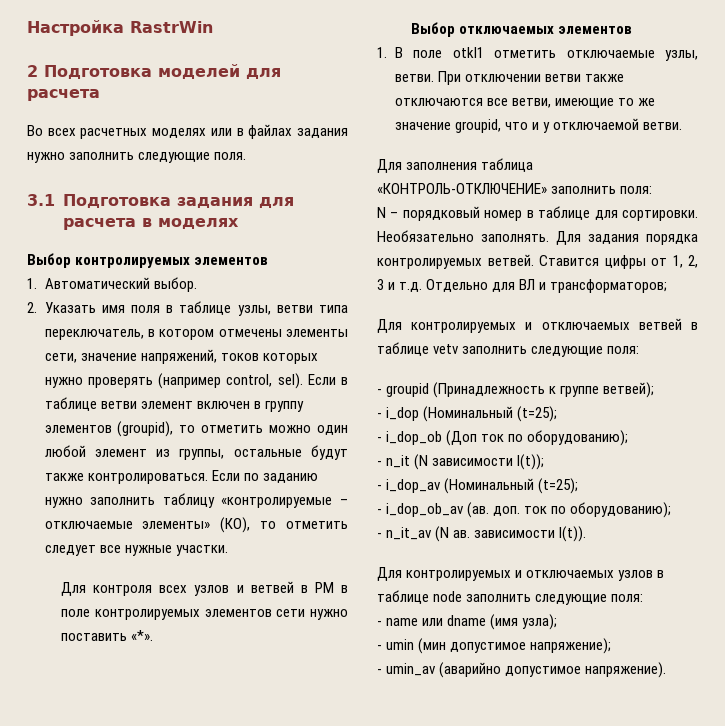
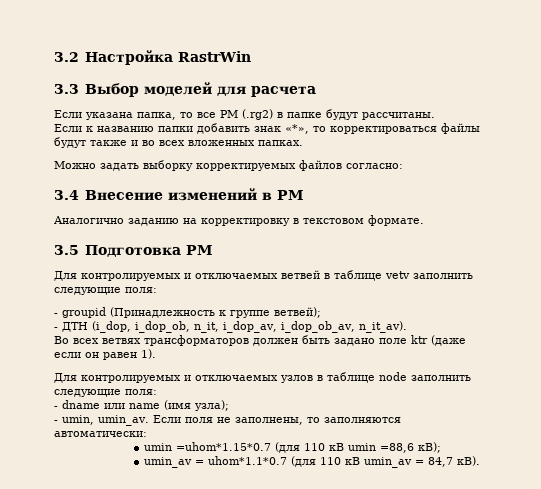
- Настройка RastrWin
+ 3.2 Настройка RastrWin
- 2 Подготовка моделей для расчета
+ 3.3 Выбор моделей для расчета
- Во всех расчетных моделях или в файлах задания нужно заполнить следующие поля.
- 3.1 Подготовка задания для расчета в моделях
- Выбор контролируемых элементов
- 1. Автоматический выбор.
- 2. Указать имя поля в таблице узлы, ветви типа переключатель, в котором отмечены элементы сети, значение напряжений, токов которых нужно проверять (например control, sel). Если в таблице ветви элемент включен в группу элементов (groupid), то отметить можно один любой элемент из группы, остальные будут также контролироваться. Если по заданию нужно заполнить таблицу «контролируемые – отключаемые элементы» (КО), то отметить следует все нужные участки.
- Для контроля всех узлов и ветвей в РМ в поле контролируемых элементов сети нужно поставить «*».
- Выбор отключаемых элементов
- 1. В поле otkl1 отметить отключаемые узлы, ветви. При отключении ветви также отключаются все ветви, имеющие то же значение groupid, что и у отключаемой ветви.
- Для заполнения таблица «КОНТРОЛЬ-ОТКЛЮЧЕНИЕ» заполнить поля:
- N – порядковый номер в таблице для сортировки. Необязательно заполнять. Для задания порядка контролируемых ветвей. Ставится цифры от 1, 2, 3 и т.д. Отдельно для ВЛ и трансформаторов;
+ Если указана папка, то все РМ (.rg2) в папке будут рассчитаны.
+ Если к названию папки добавить знак «*», то корректироваться файлы будут также и во всех вложенных папках.
+ Можно задать выборку корректируемых файлов согласно:
+ 3.4 Внесение изменений в РМ
+ Аналогично заданию на корректировку в текстовом формате.
+ 3.5 Подготовка РМ
- - i_dop (Номинальный (t=25);
- - i_dop_ob (Доп ток по оборудованию);
- - n_it (N зависимости I(t));
- - i_dop_av (Номинальный (t=25);
- - i_dop_ob_av (ав. доп. ток по оборудованию);
- - n_it_av (N ав. зависимости I(t)).
+ - ДТН (i_dop, i_dop_ob, n_it, i_dop_av, i_dop_ob_av, n_it_av).
+ Во всех ветвях трансформаторов должен быть задано поле ktr (даже если он равен 1).
- - name или dname (имя узла);
+ - dname или name (имя узла);
- - umin (мин допустимое напряжение);
- - umin_av (аварийно допустимое напряжение).
+ - umin, umin_av. Если поля не заполнены, то заполняются автоматически:
+ umin =uhom*1.15*0.7 (для 110 кВ umin =88,6 кВ);
+ umin_av = uhom*1.1*0.7 (для 110 кВ umin_av = 84,7 кВ).

